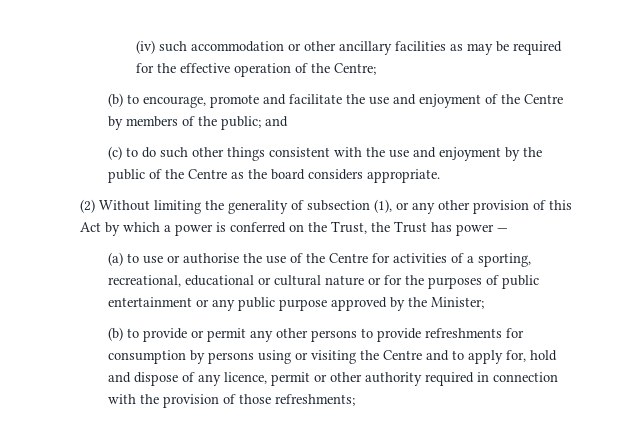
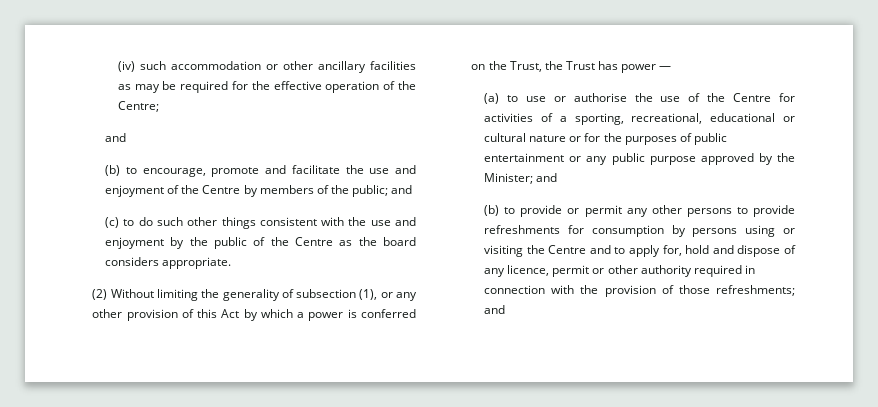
  (iv) such accommodation or other ancillary facilities as may be required for the effective operation of the Centre;
+ and
- (a) to use or authorise the use of the Centre for activities of a sporting, recreational, educational or cultural nature or for the purposes of public entertainment or any public purpose approved by the Minister;
+ (a) to use or authorise the use of the Centre for activities of a sporting, recreational, educational or cultural nature or for the purposes of public entertainment or any public purpose approved by the Minister; and
- (b) to provide or permit any other persons to provide refreshments for consumption by persons using or visiting the Centre and to apply for, hold and dispose of any licence, permit or other authority required in connection with the provision of those refreshments;
+ (b) to provide or permit any other persons to provide refreshments for consumption by persons using or visiting the Centre and to apply for, hold and dispose of any licence, permit or other authority required in connection with the provision of those refreshments; and

